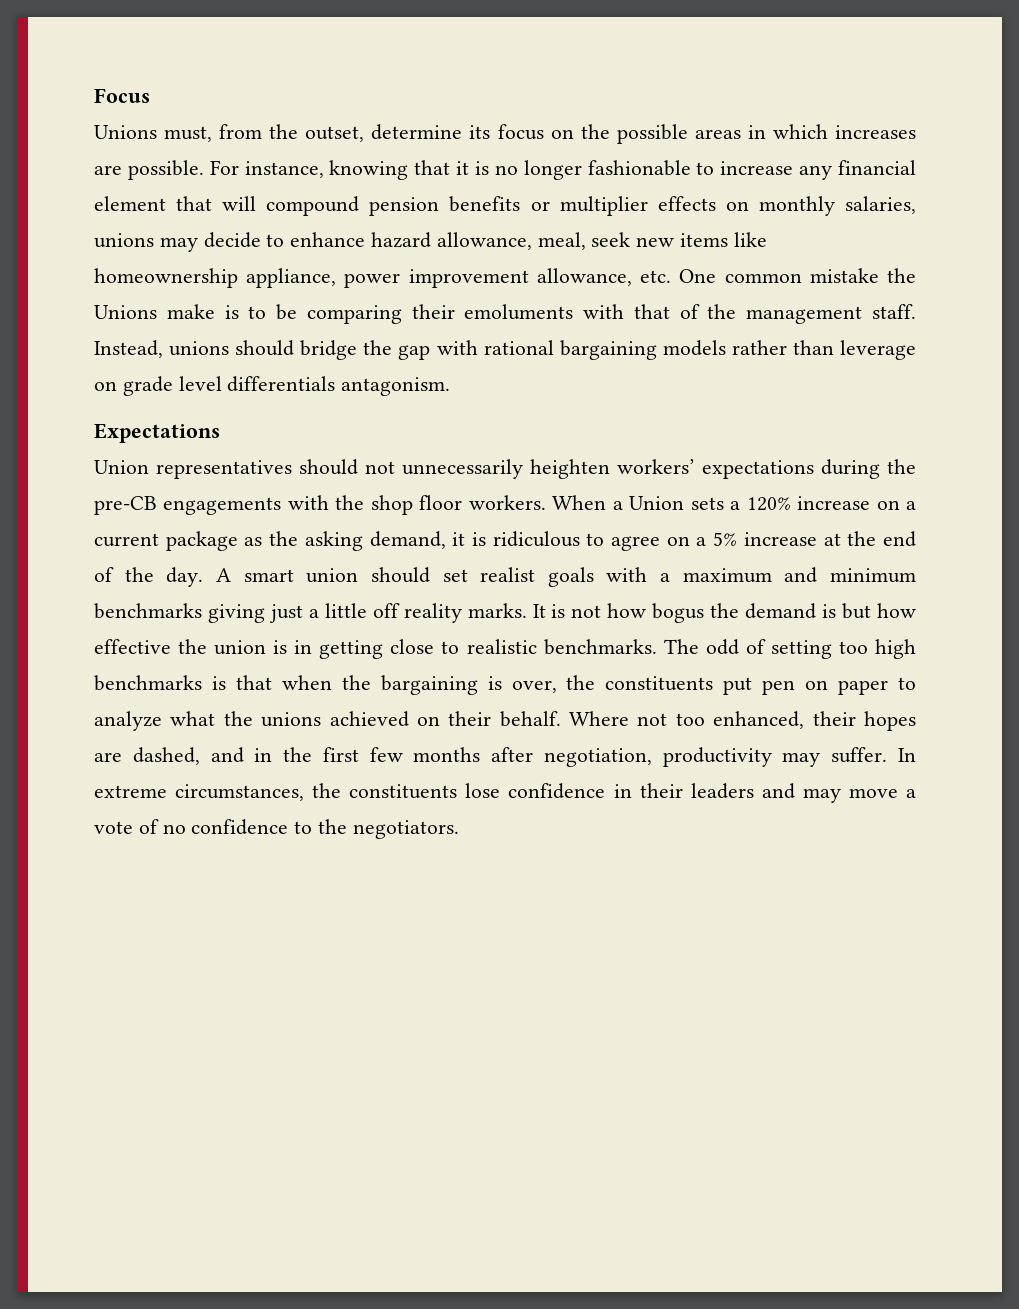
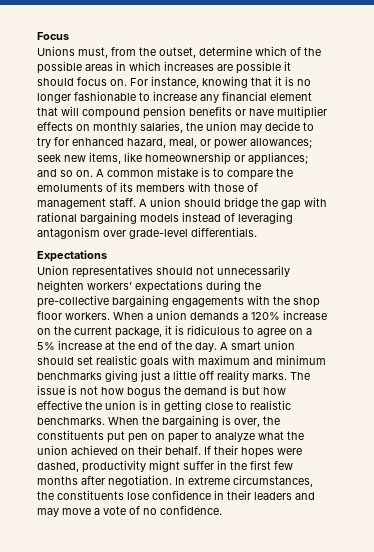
- Unions must, from the outset, determine its focus on the possible areas in which increases are possible.
+ Unions must, from the outset, determine which of the possible areas in which increases are possible it should focus on.
- For instance, knowing that it is no longer fashionable to increase any financial element that will compound pension benefits or multiplier effects on monthly salaries, unions may decide to enhance hazard allowance, meal, seek new items like homeownership appliance, power improvement allowance, etc. One common mistake the Unions make is to be comparing their emoluments with that of the management staff. Instead, unions should bridge the gap with rational bargaining models rather than leverage on grade level differentials antagonism.
+ For instance, knowing that it is no longer fashionable to increase any financial element that will compound pension benefits or have multiplier effects on monthly salaries, the union may decide to try for enhanced hazard, meal, or power allowances; seek new items, like homeownership or appliances; and so on. A common mistake is to compare the emoluments of its members with those of management staff. A union should bridge the gap with rational bargaining models instead of leveraging antagonism over grade-level differentials.
- Union representatives should not unnecessarily heighten workers’ expectations during the pre-CB engagements with the shop floor workers.
+ Union representatives should not unnecessarily heighten workers’ expectations during the pre-collective bargaining engagements with the shop floor workers.
- When a Union sets a 120% increase on a current package as the asking demand, it is ridiculous to agree on a 5% increase at the end of the day.
+ When a union demands a 120% increase on the current package, it is ridiculous to agree on a 5% increase at the end of the day.
- A smart union should set realist goals with a maximum and minimum benchmarks giving just a little off reality marks.
+ A smart union should set realistic goals with maximum and minimum benchmarks giving just a little off reality marks.
- It is not how bogus the demand is but how effective the union is in getting close to realistic benchmarks.
+ The issue is not how bogus the demand is but how effective the union is in getting close to realistic benchmarks.
- The odd of setting too high benchmarks is that when the bargaining is over, the constituents put pen on paper to analyze what the unions achieved on their behalf.
+ When the bargaining is over, the constituents put pen on paper to analyze what the union achieved on their behalf.
- Where not too enhanced, their hopes are dashed, and in the first few months after negotiation, productivity may suffer.
+ If their hopes were dashed, productivity might suffer in the first few months after negotiation.
- In extreme circumstances, the constituents lose confidence in their leaders and may move a vote of no confidence to the negotiators.
+ In extreme circumstances, the constituents lose confidence in their leaders and may move a vote of no confidence.

